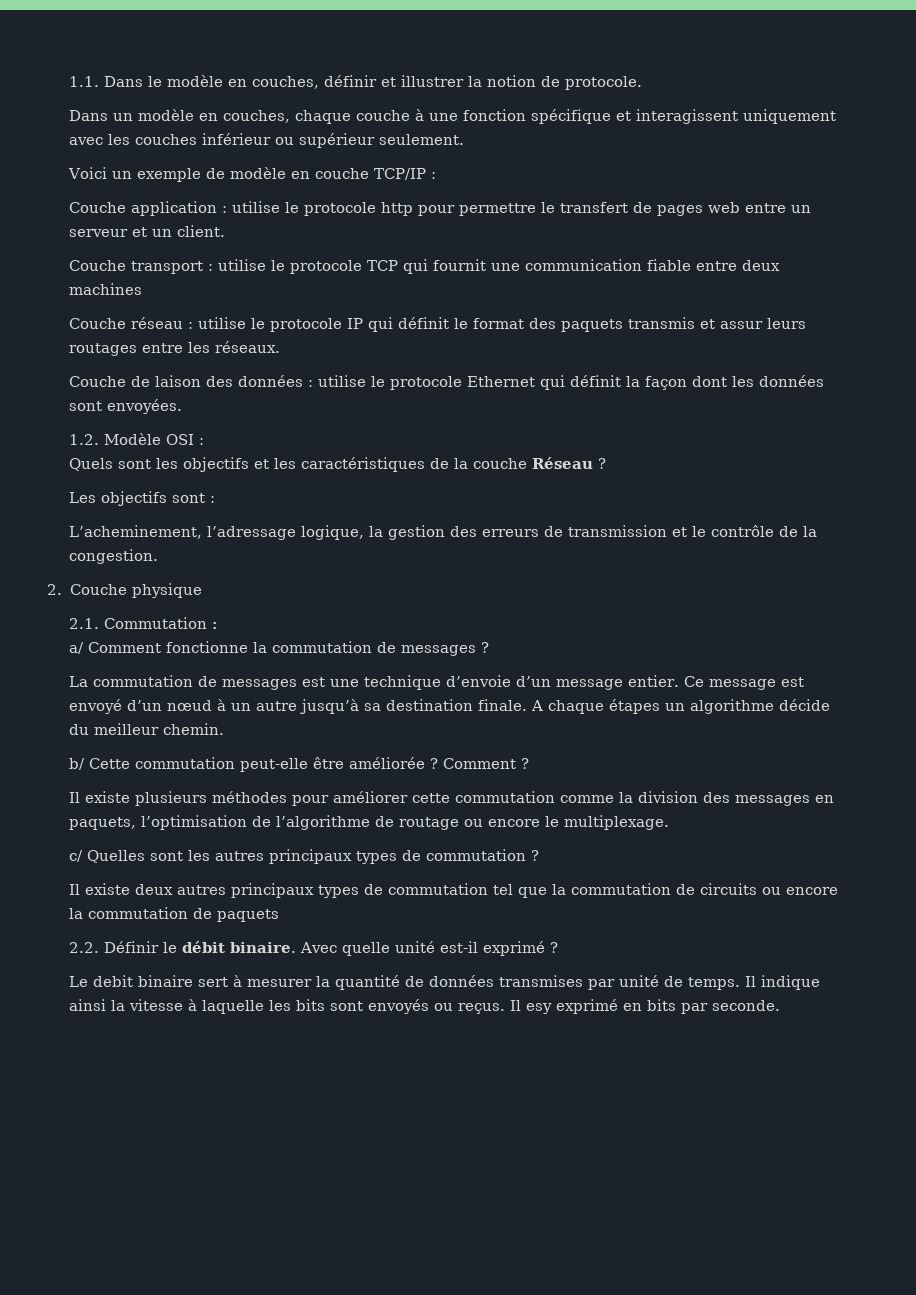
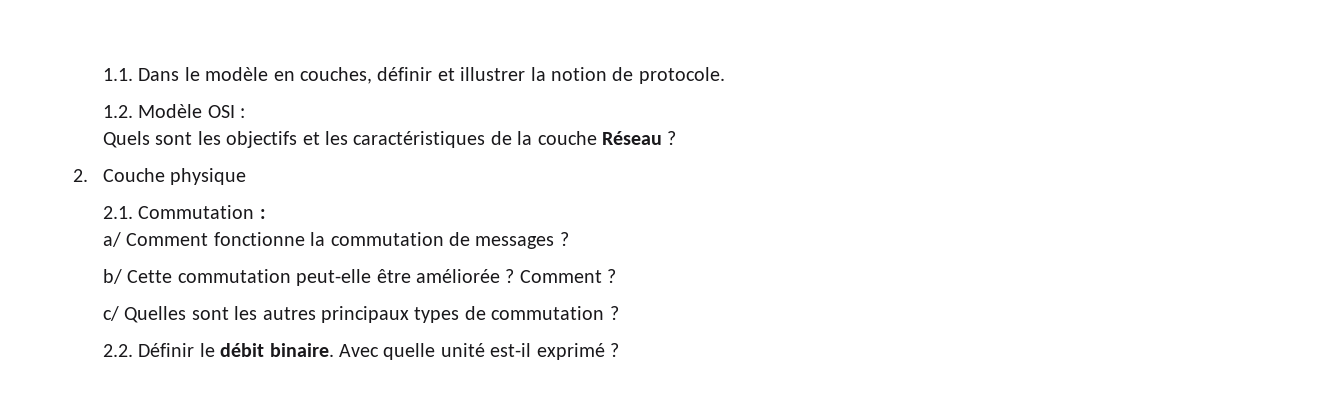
- Dans un modèle en couches, chaque couche à une fonction spécifique et interagissent uniquement avec les couches inférieur ou supérieur seulement.
- Voici un exemple de modèle en couche TCP/IP :
- Couche application : utilise le protocole http pour permettre le transfert de pages web entre un serveur et un client.
- Couche transport : utilise le protocole TCP qui fournit une communication fiable entre deux machines
- Couche réseau : utilise le protocole IP qui définit le format des paquets transmis et assur leurs routages entre les réseaux.
- Couche de laison des données : utilise le protocole Ethernet qui définit la façon dont les données sont envoyées.
- Les objectifs sont :
- L’acheminement, l’adressage logique, la gestion des erreurs de transmission et le contrôle de la congestion.
- La commutation de messages est une technique d’envoie d’un message entier. Ce message est envoyé d’un nœud à un autre jusqu’à sa destination finale. A chaque étapes un algorithme décide du meilleur chemin.
- Il existe plusieurs méthodes pour améliorer cette commutation comme la division des messages en paquets, l’optimisation de l’algorithme de routage ou encore le multiplexage.
- Il existe deux autres principaux types de commutation tel que la commutation de circuits ou encore la commutation de paquets
- Le debit binaire sert à mesurer la quantité de données transmises par unité de temps. Il indique ainsi la vitesse à laquelle les bits sont envoyés ou reçus. Il esy exprimé en bits par seconde.

